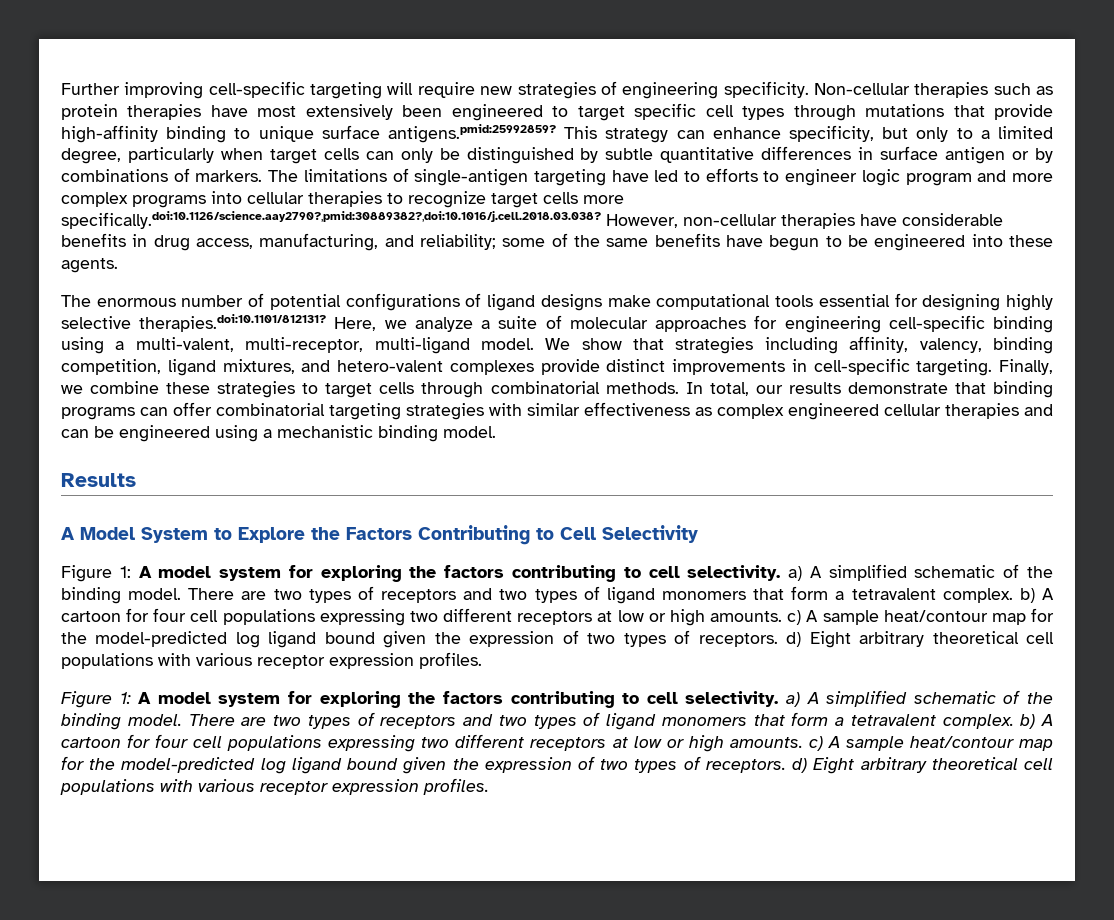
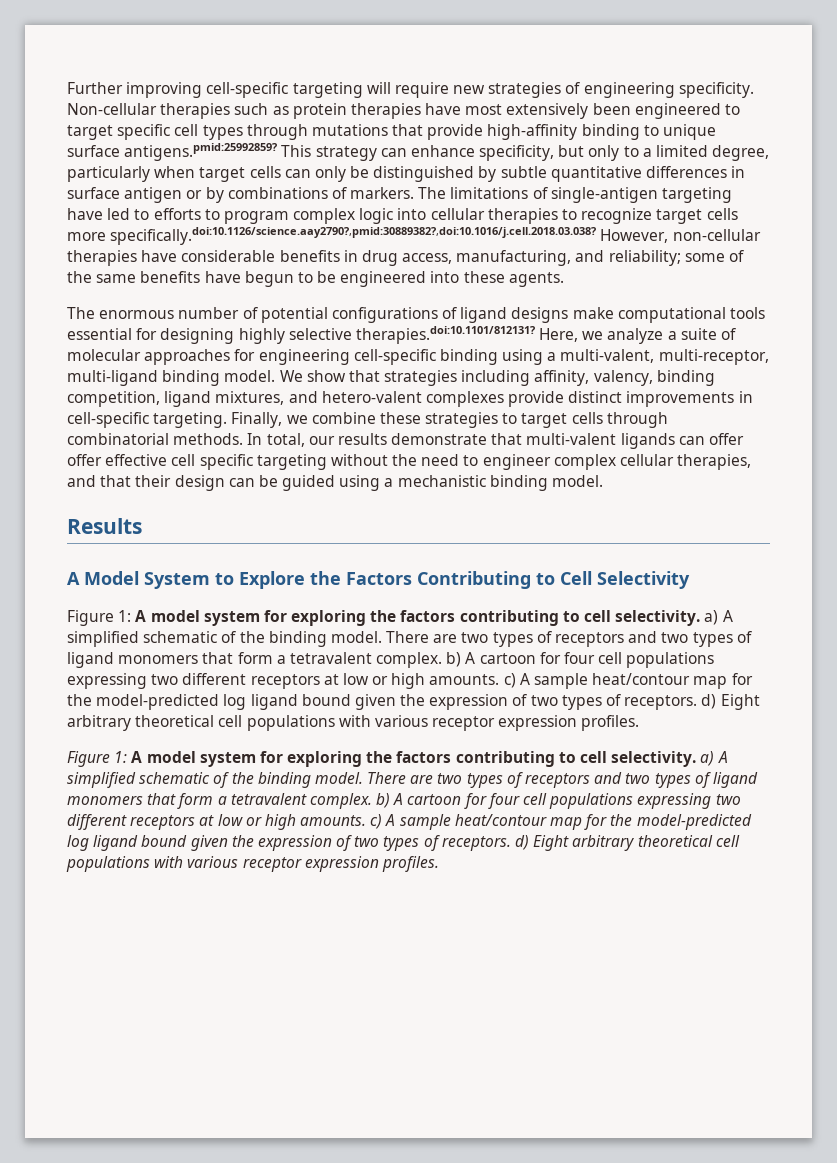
- The limitations of single-antigen targeting have led to efforts to engineer logic program and more complex programs into cellular therapies to recognize target cells more specifically.doi:10.1126/science.aay2790?,pmid:30889382?,doi:10.1016/j.cell.2018.03.038?
+ The limitations of single-antigen targeting have led to efforts to program complex logic into cellular therapies to recognize target cells more specifically.doi:10.1126/science.aay2790?,pmid:30889382?,doi:10.1016/j.cell.2018.03.038?
- Here, we analyze a suite of molecular approaches for engineering cell-specific binding using a multi-valent, multi-receptor, multi-ligand model.
+ Here, we analyze a suite of molecular approaches for engineering cell-specific binding using a multi-valent, multi-receptor, multi-ligand binding model.
- In total, our results demonstrate that binding programs can offer combinatorial targeting strategies with similar effectiveness as complex engineered cellular therapies and can be engineered using a mechanistic binding model.
+ In total, our results demonstrate that multi-valent ligands can offer offer effective cell specific targeting without the need to engineer complex cellular therapies, and that their design can be guided using a mechanistic binding model.

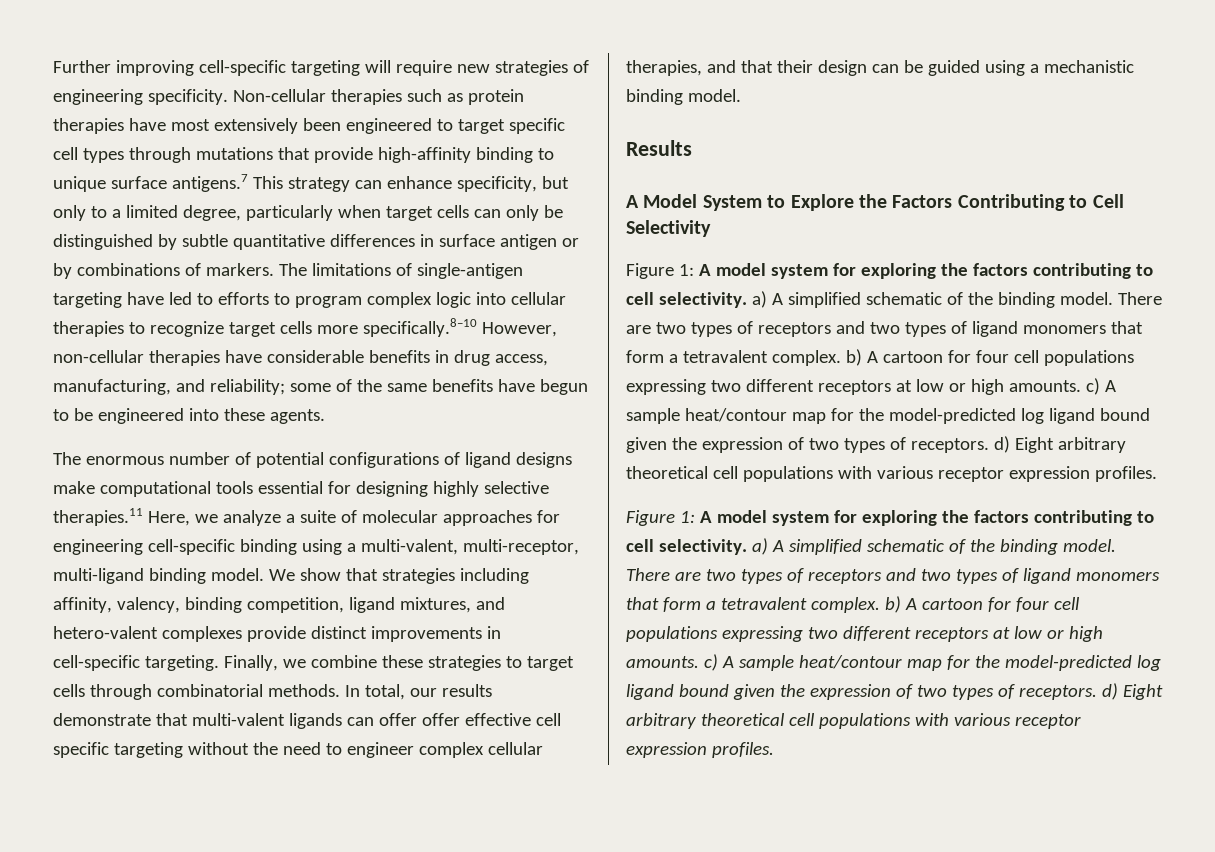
- Non-cellular therapies such as protein therapies have most extensively been engineered to target specific cell types through mutations that provide high-affinity binding to unique surface antigens.pmid:25992859? This strategy can enhance specificity, but only to a limited degree, particularly when target cells can only be distinguished by subtle quantitative differences in surface antigen or by combinations of markers.
+ Non-cellular therapies such as protein therapies have most extensively been engineered to target specific cell types through mutations that provide high-affinity binding to unique surface antigens.7 This strategy can enhance specificity, but only to a limited degree, particularly when target cells can only be distinguished by subtle quantitative differences in surface antigen or by combinations of markers.
- The limitations of single-antigen targeting have led to efforts to program complex logic into cellular therapies to recognize target cells more specifically.doi:10.1126/science.aay2790?,pmid:30889382?,doi:10.1016/j.cell.2018.03.038? However, non-cellular therapies have considerable benefits in drug access, manufacturing, and reliability; some of the same benefits have begun to be engineered into these agents.
+ The limitations of single-antigen targeting have led to efforts to program complex logic into cellular therapies to recognize target cells more specifically.8–10 However, non-cellular therapies have considerable benefits in drug access, manufacturing, and reliability; some of the same benefits have begun to be engineered into these agents.
- The enormous number of potential configurations of ligand designs make computational tools essential for designing highly selective therapies.doi:10.1101/812131? Here, we analyze a suite of molecular approaches for engineering cell-specific binding using a multi-valent, multi-receptor, multi-ligand binding model.
+ The enormous number of potential configurations of ligand designs make computational tools essential for designing highly selective therapies.11 Here, we analyze a suite of molecular approaches for engineering cell-specific binding using a multi-valent, multi-receptor, multi-ligand binding model.

